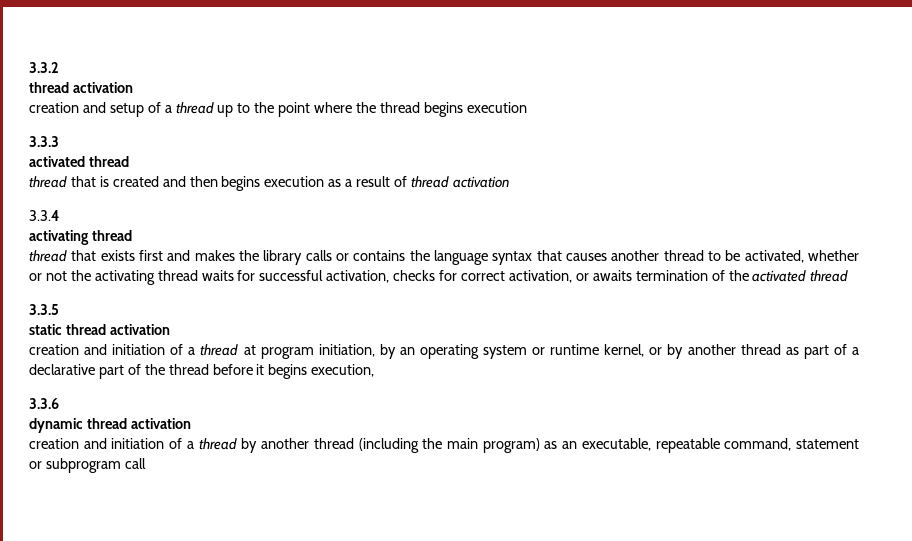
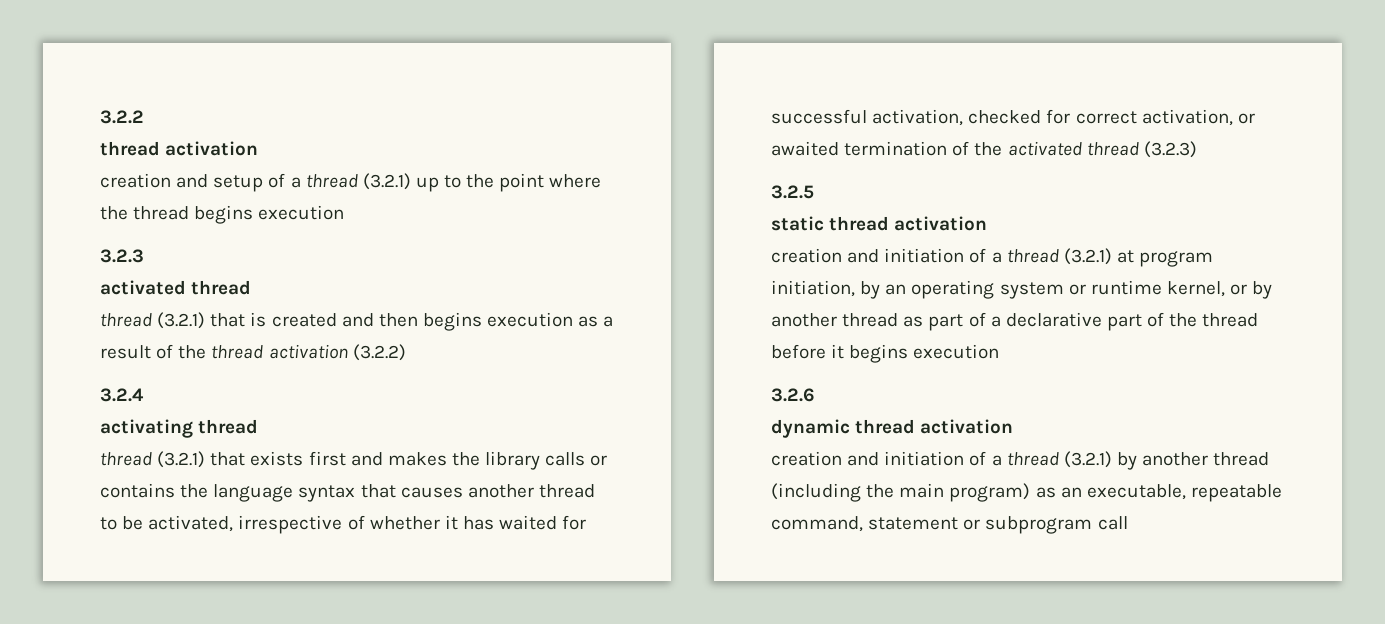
- 3.3.2
+ 3.2.2
- creation and setup of a thread up to the point where the thread begins execution
+ creation and setup of a thread (3.2.1) up to the point where the thread begins execution
- 3.3.3
+ 3.2.3
- thread that is created and then begins execution as a result of thread activation
- 3.3.4
+ thread (3.2.1) that is created and then begins execution as a result of the thread activation (3.2.2)
+ 3.2.4
- thread that exists first and makes the library calls or contains the language syntax that causes another thread to be activated, whether or not the activating thread waits for successful activation, checks for correct activation, or awaits termination of the activated thread
- 3.3.5
+ thread (3.2.1) that exists first and makes the library calls or contains the language syntax that causes another thread to be activated, irrespective of whether it has waited for successful activation, checked for correct activation, or awaited termination of the activated thread (3.2.3)
+ 3.2.5
- creation and initiation of a thread at program initiation, by an operating system or runtime kernel, or by another thread as part of a declarative part of the thread before it begins execution,
- 3.3.6
+ creation and initiation of a thread (3.2.1) at program initiation, by an operating system or runtime kernel, or by another thread as part of a declarative part of the thread before it begins execution
+ 3.2.6
- creation and initiation of a thread by another thread (including the main program) as an executable, repeatable command, statement or subprogram call
+ creation and initiation of a thread (3.2.1) by another thread (including the main program) as an executable, repeatable command, statement or subprogram call

